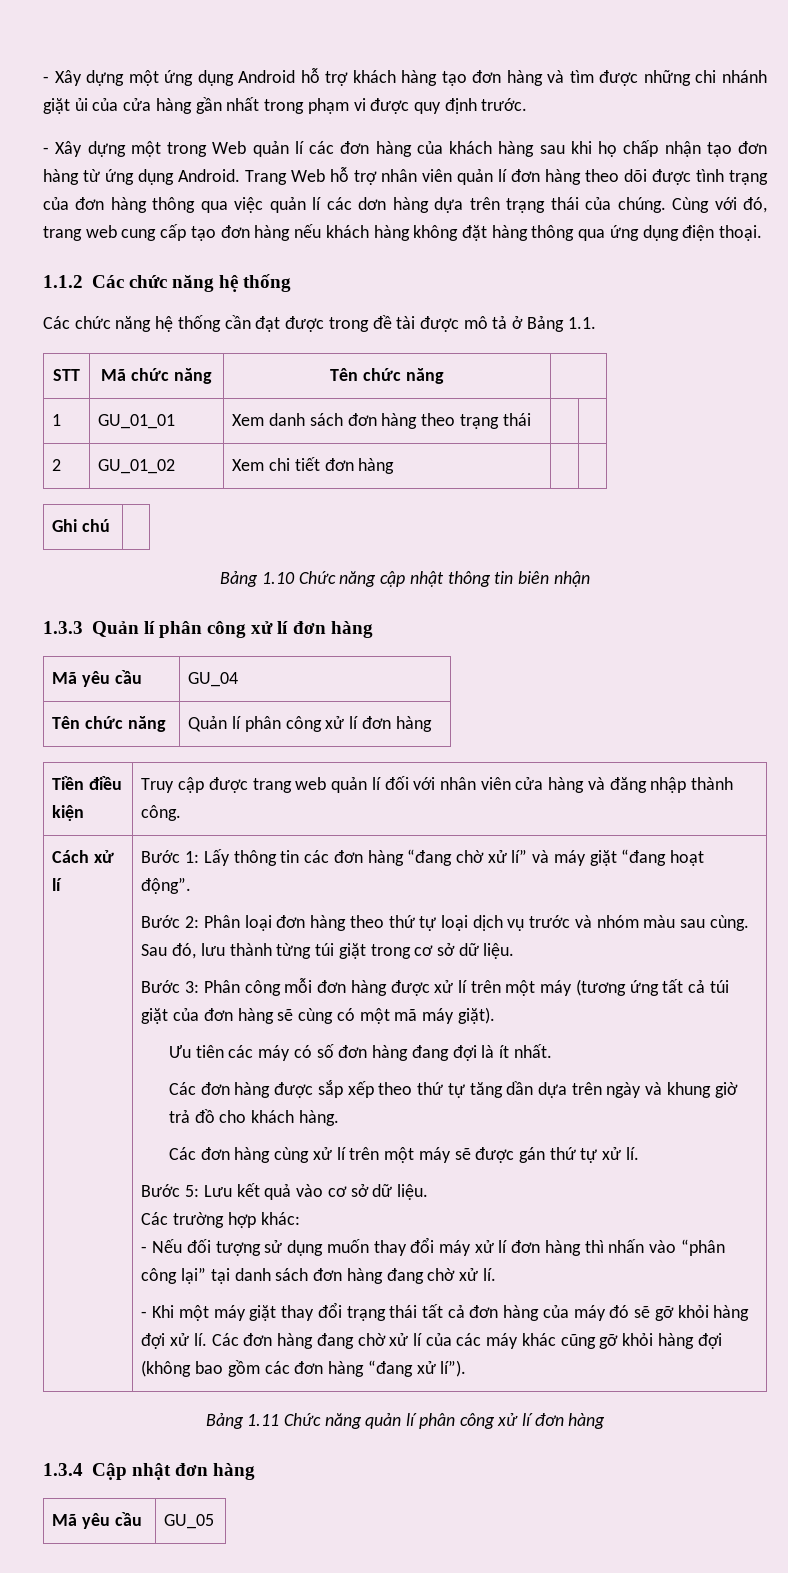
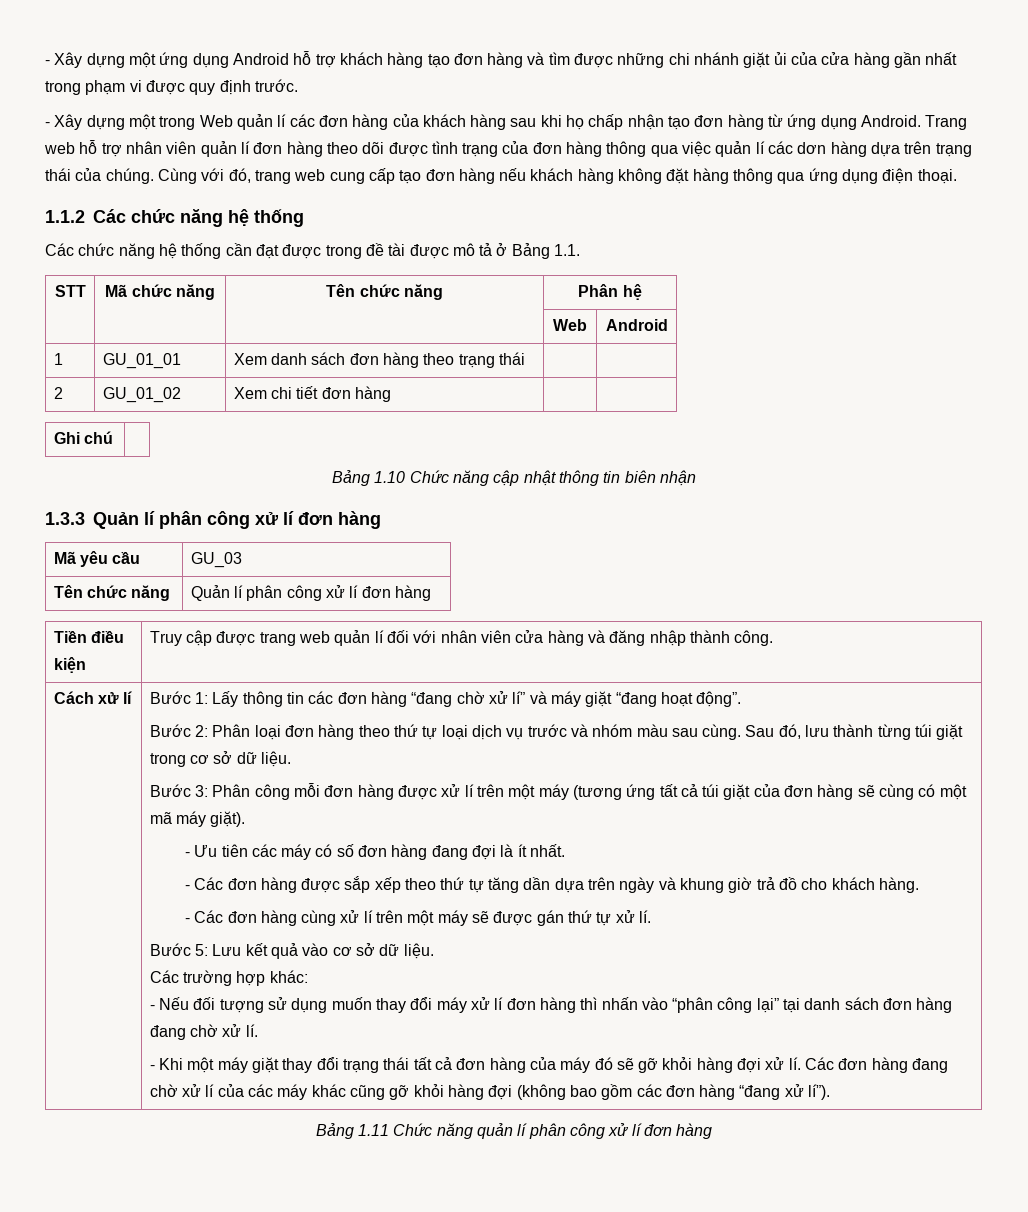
- Trang Web hỗ trợ nhân viên quản lí đơn hàng theo dõi được tình trạng của đơn hàng thông qua việc quản lí các dơn hàng dựa trên trạng thái của chúng.
+ Trang web hỗ trợ nhân viên quản lí đơn hàng theo dõi được tình trạng của đơn hàng thông qua việc quản lí các dơn hàng dựa trên trạng thái của chúng.
- STT | Mã chức năng | Tên chức năng |
+ STT | Mã chức năng | Tên chức năng | Phân hệ
+ | | | Web | Android
- Mã yêu cầu | GU_04
+ Mã yêu cầu | GU_03
- Ưu tiên các máy có số đơn hàng đang đợi là ít nhất.
+ - Ưu tiên các máy có số đơn hàng đang đợi là ít nhất.
- Các đơn hàng được sắp xếp theo thứ tự tăng dần dựa trên ngày và khung giờ trả đồ cho khách hàng.
+ - Các đơn hàng được sắp xếp theo thứ tự tăng dần dựa trên ngày và khung giờ trả đồ cho khách hàng.
- Các đơn hàng cùng xử lí trên một máy sẽ được gán thứ tự xử lí.
+ - Các đơn hàng cùng xử lí trên một máy sẽ được gán thứ tự xử lí.
- 1.3.4 Cập nhật đơn hàng
- Mã yêu cầu | GU_05

